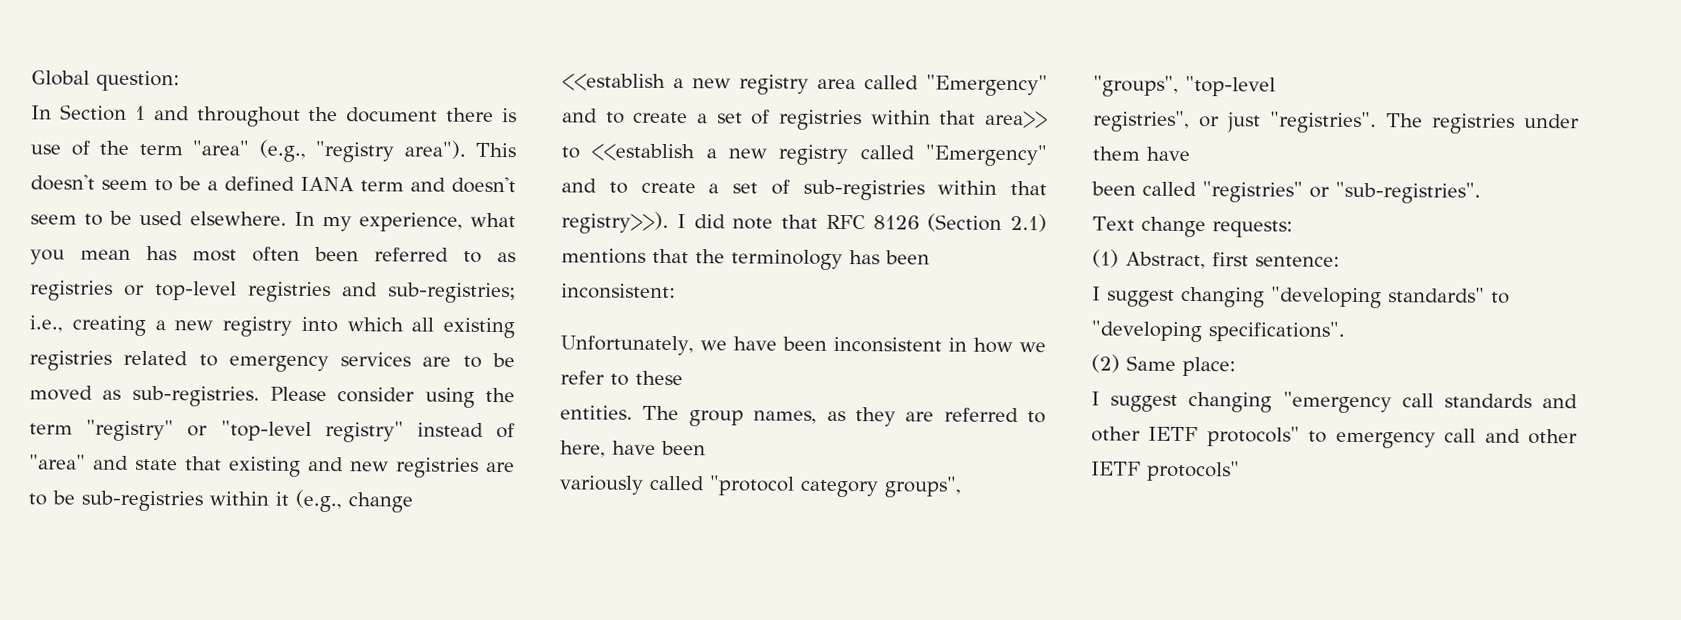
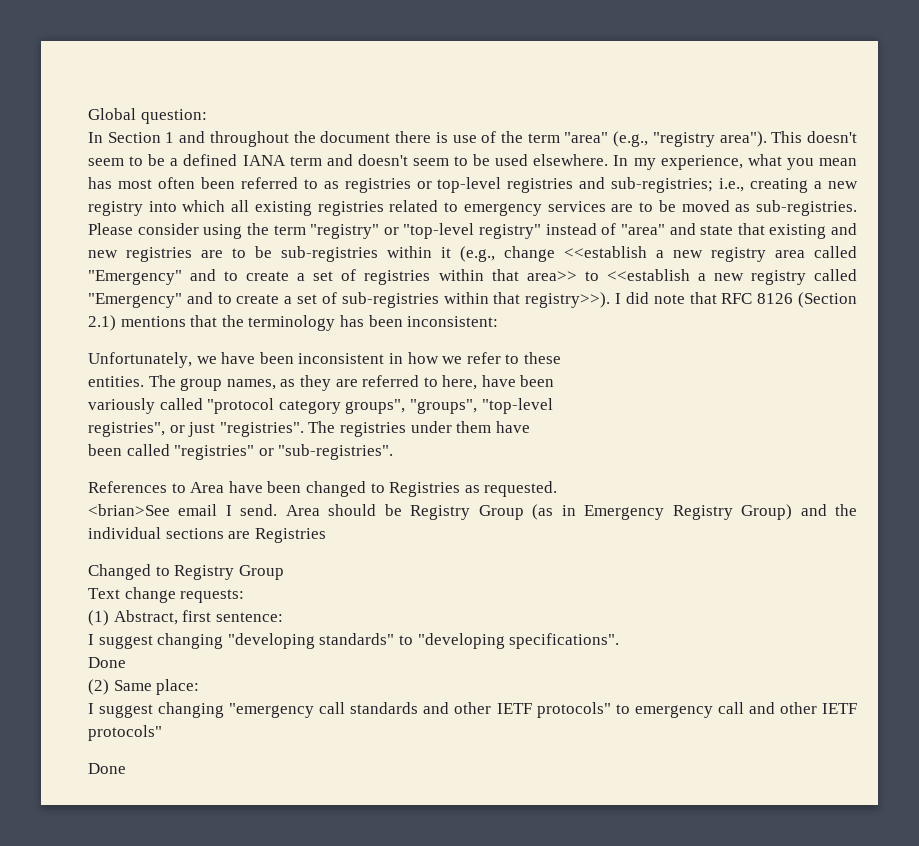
+ References to Area have been changed to Registries as requested.
+ <brian>See email I send. Area should be Registry Group (as in Emergency Registry Group) and the individual sections are Registries
+ Changed to Registry Group
  I suggest changing "developing standards" to "developing specifications".
+ Done
  I suggest changing "emergency call standards and other IETF protocols" to emergency call and other IETF protocols"
+ Done

